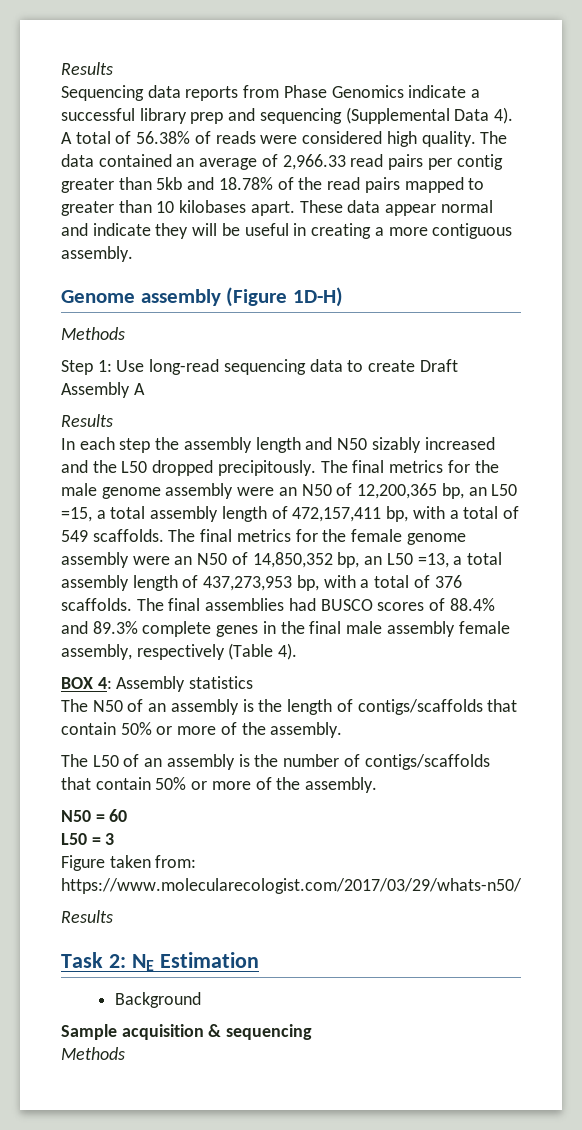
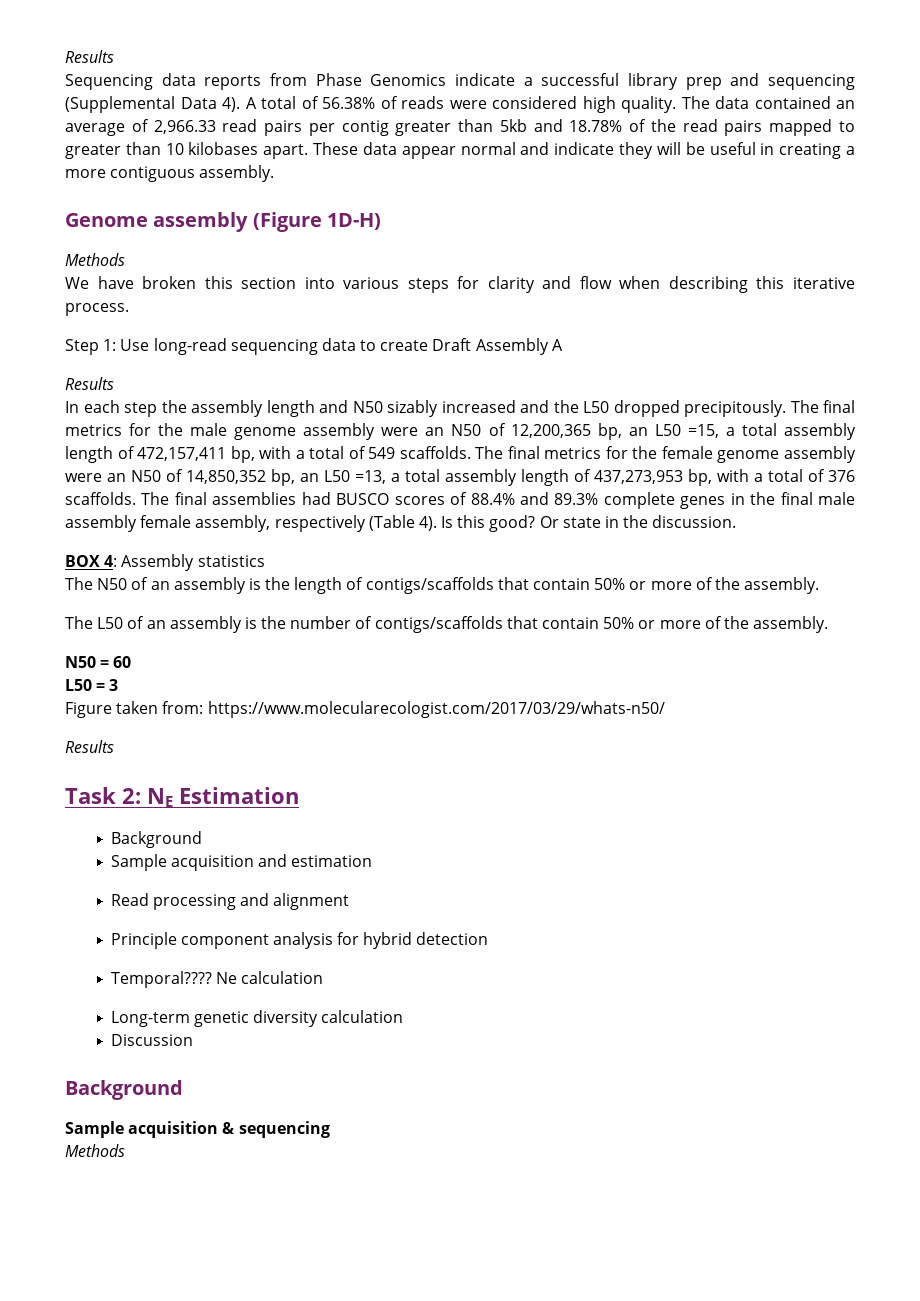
+ We have broken this section into various steps for clarity and flow when describing this iterative process.
+ Is this good? Or state in the discussion.
+ Sample acquisition and estimation
+ Read processing and alignment
+ Principle component analysis for hybrid detection
+ Temporal???? Ne calculation
+ Long-term genetic diversity calculation
+ Discussion
+ Background

